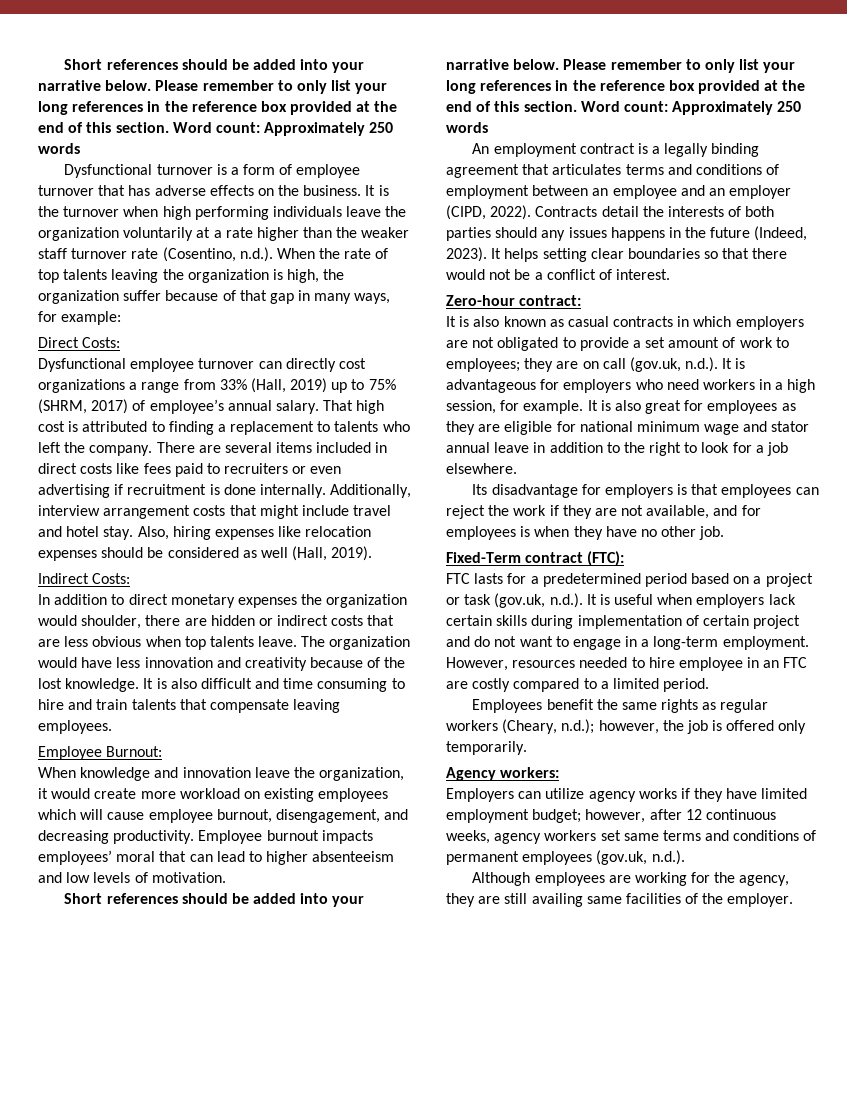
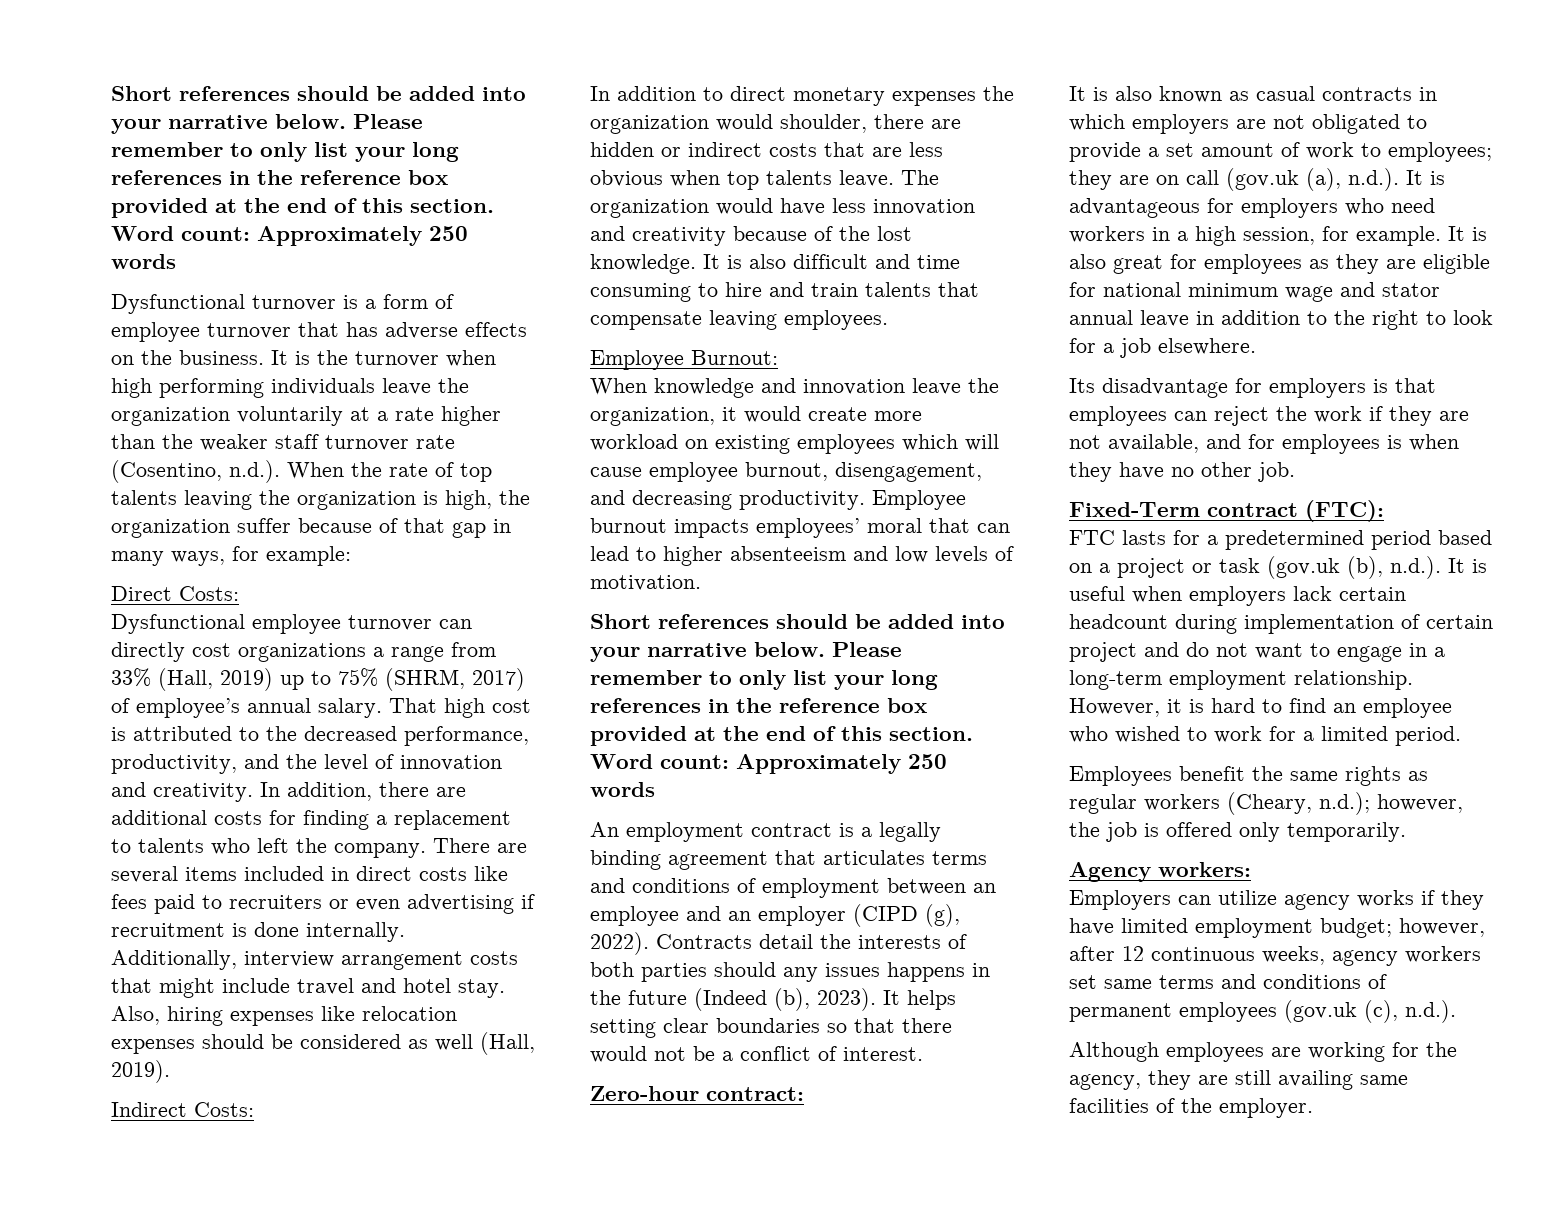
- That high cost is attributed to finding a replacement to talents who left the company.
+ That high cost is attributed to the decreased performance, productivity, and the level of innovation and creativity. In addition, there are additional costs for finding a replacement to talents who left the company.
- An employment contract is a legally binding agreement that articulates terms and conditions of employment between an employee and an employer (CIPD, 2022).
+ An employment contract is a legally binding agreement that articulates terms and conditions of employment between an employee and an employer (CIPD (g), 2022).
- Contracts detail the interests of both parties should any issues happens in the future (Indeed, 2023).
+ Contracts detail the interests of both parties should any issues happens in the future (Indeed (b), 2023).
- It is also known as casual contracts in which employers are not obligated to provide a set amount of work to employees; they are on call (gov.uk, n.d.). It is advantageous for employers who need workers in a high session, for example.
+ It is also known as casual contracts in which employers are not obligated to provide a set amount of work to employees; they are on call (gov.uk (a), n.d.). It is advantageous for employers who need workers in a high session, for example.
- FTC lasts for a predetermined period based on a project or task (gov.uk, n.d.). It is useful when employers lack certain skills during implementation of certain project and do not want to engage in a long-term employment. However, resources needed to hire employee in an FTC are costly compared to a limited period.
+ FTC lasts for a predetermined period based on a project or task (gov.uk (b), n.d.). It is useful when employers lack certain headcount during implementation of certain project and do not want to engage in a long-term employment relationship. However, it is hard to find an employee who wished to work for a limited period.
- Employers can utilize agency works if they have limited employment budget; however, after 12 continuous weeks, agency workers set same terms and conditions of permanent employees (gov.uk, n.d.).
+ Employers can utilize agency works if they have limited employment budget; however, after 12 continuous weeks, agency workers set same terms and conditions of permanent employees (gov.uk (c), n.d.).

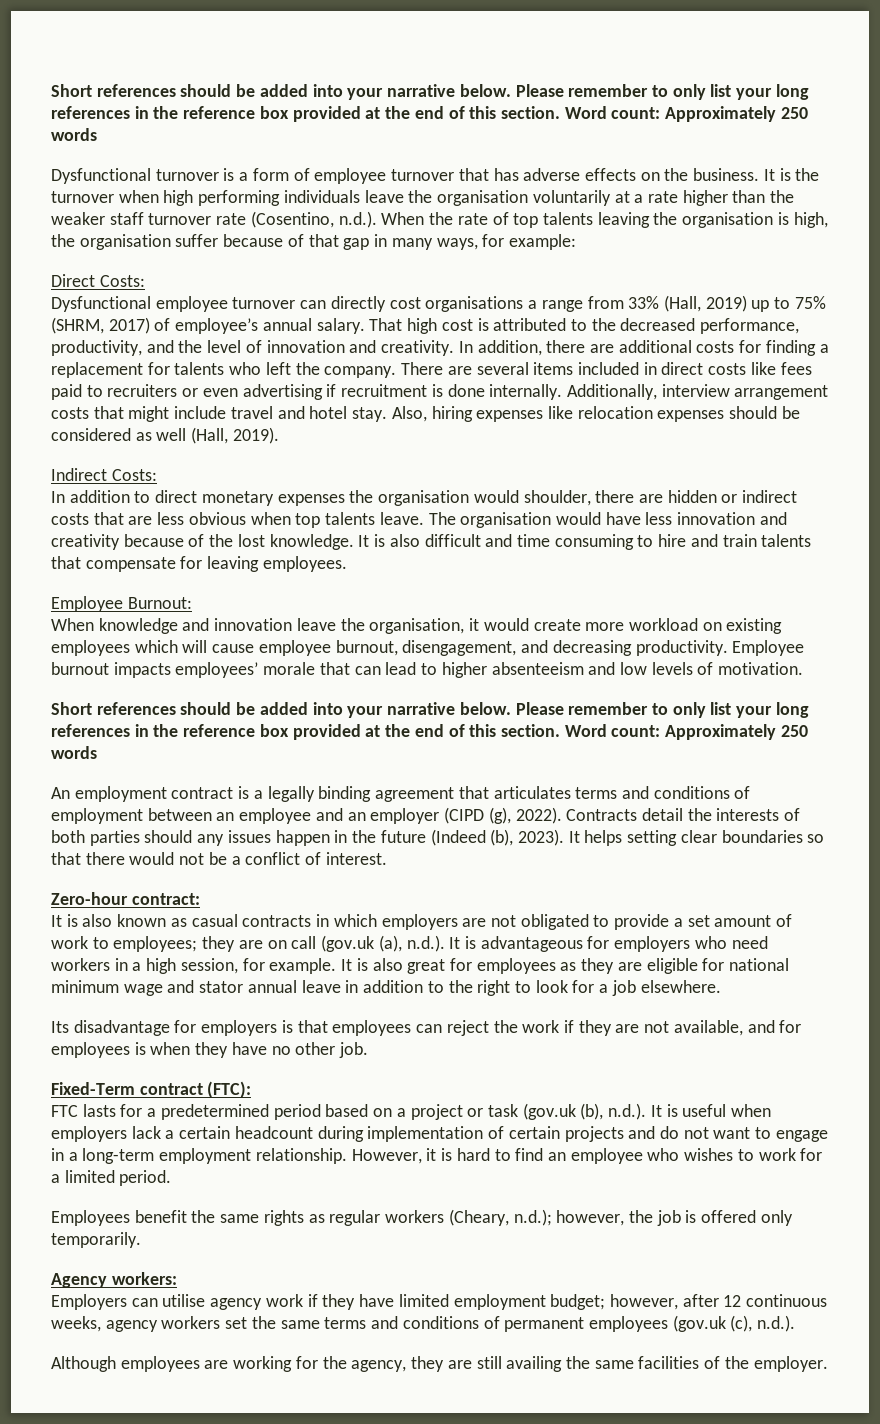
- It is the turnover when high performing individuals leave the organization voluntarily at a rate higher than the weaker staff turnover rate (Cosentino, n.d.). When the rate of top talents leaving the organization is high, the organization suffer because of that gap in many ways, for example:
+ It is the turnover when high performing individuals leave the organisation voluntarily at a rate higher than the weaker staff turnover rate (Cosentino, n.d.). When the rate of top talents leaving the organisation is high, the organisation suffer because of that gap in many ways, for example:
- Dysfunctional employee turnover can directly cost organizations a range from 33% (Hall, 2019) up to 75% (SHRM, 2017) of employee’s annual salary.
+ Dysfunctional employee turnover can directly cost organisations a range from 33% (Hall, 2019) up to 75% (SHRM, 2017) of employee’s annual salary.
- In addition, there are additional costs for finding a replacement to talents who left the company.
+ In addition, there are additional costs for finding a replacement for talents who left the company.
- In addition to direct monetary expenses the organization would shoulder, there are hidden or indirect costs that are less obvious when top talents leave.
+ In addition to direct monetary expenses the organisation would shoulder, there are hidden or indirect costs that are less obvious when top talents leave.
- The organization would have less innovation and creativity because of the lost knowledge.
+ The organisation would have less innovation and creativity because of the lost knowledge.
- It is also difficult and time consuming to hire and train talents that compensate leaving employees.
+ It is also difficult and time consuming to hire and train talents that compensate for leaving employees.
- When knowledge and innovation leave the organization, it would create more workload on existing employees which will cause employee burnout, disengagement, and decreasing productivity.
+ When knowledge and innovation leave the organisation, it would create more workload on existing employees which will cause employee burnout, disengagement, and decreasing productivity.
- Employee burnout impacts employees’ moral that can lead to higher absenteeism and low levels of motivation.
+ Employee burnout impacts employees’ morale that can lead to higher absenteeism and low levels of motivation.
- Contracts detail the interests of both parties should any issues happens in the future (Indeed (b), 2023).
+ Contracts detail the interests of both parties should any issues happen in the future (Indeed (b), 2023).
- FTC lasts for a predetermined period based on a project or task (gov.uk (b), n.d.). It is useful when employers lack certain headcount during implementation of certain project and do not want to engage in a long-term employment relationship.
+ FTC lasts for a predetermined period based on a project or task (gov.uk (b), n.d.). It is useful when employers lack a certain headcount during implementation of certain projects and do not want to engage in a long-term employment relationship.
- However, it is hard to find an employee who wished to work for a limited period.
+ However, it is hard to find an employee who wishes to work for a limited period.
- Employers can utilize agency works if they have limited employment budget; however, after 12 continuous weeks, agency workers set same terms and conditions of permanent employees (gov.uk (c), n.d.).
+ Employers can utilise agency work if they have limited employment budget; however, after 12 continuous weeks, agency workers set the same terms and conditions of permanent employees (gov.uk (c), n.d.).
- Although employees are working for the agency, they are still availing same facilities of the employer.
+ Although employees are working for the agency, they are still availing the same facilities of the employer.

